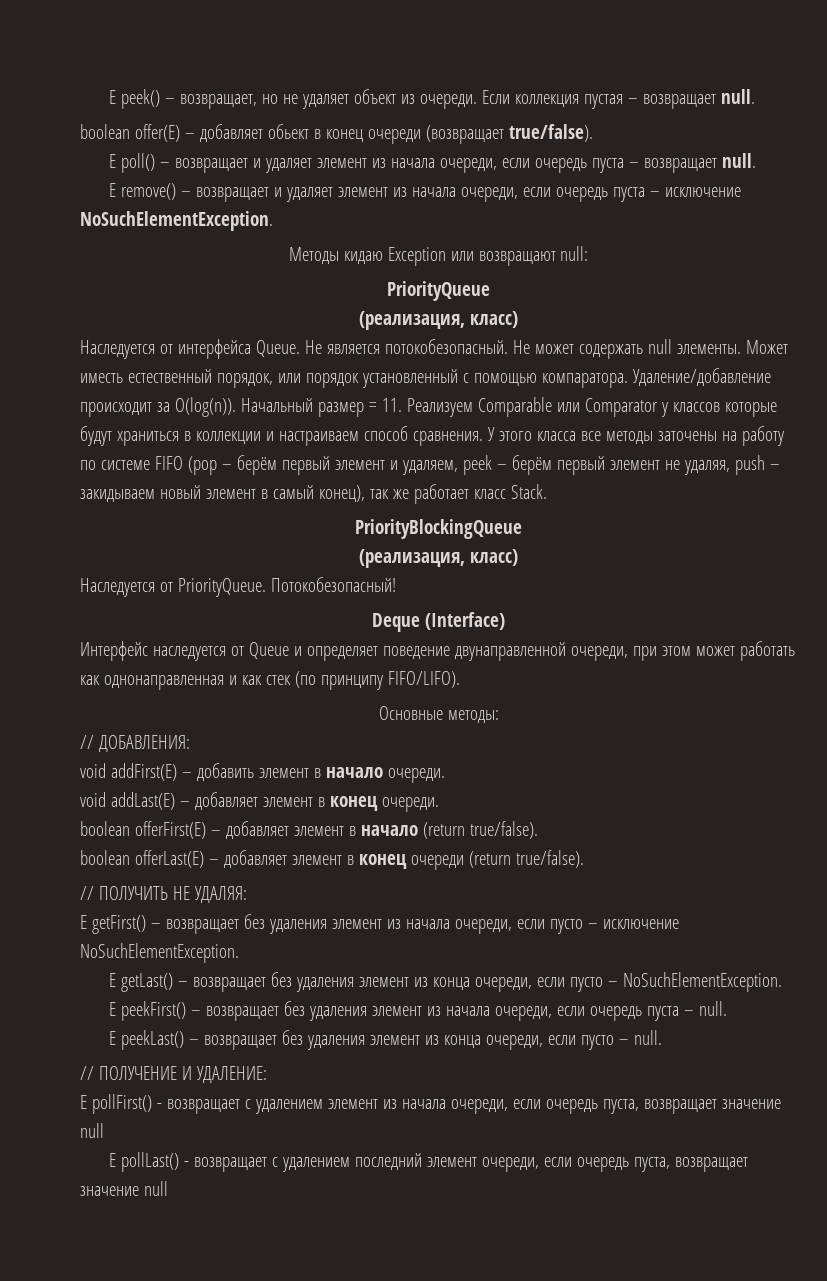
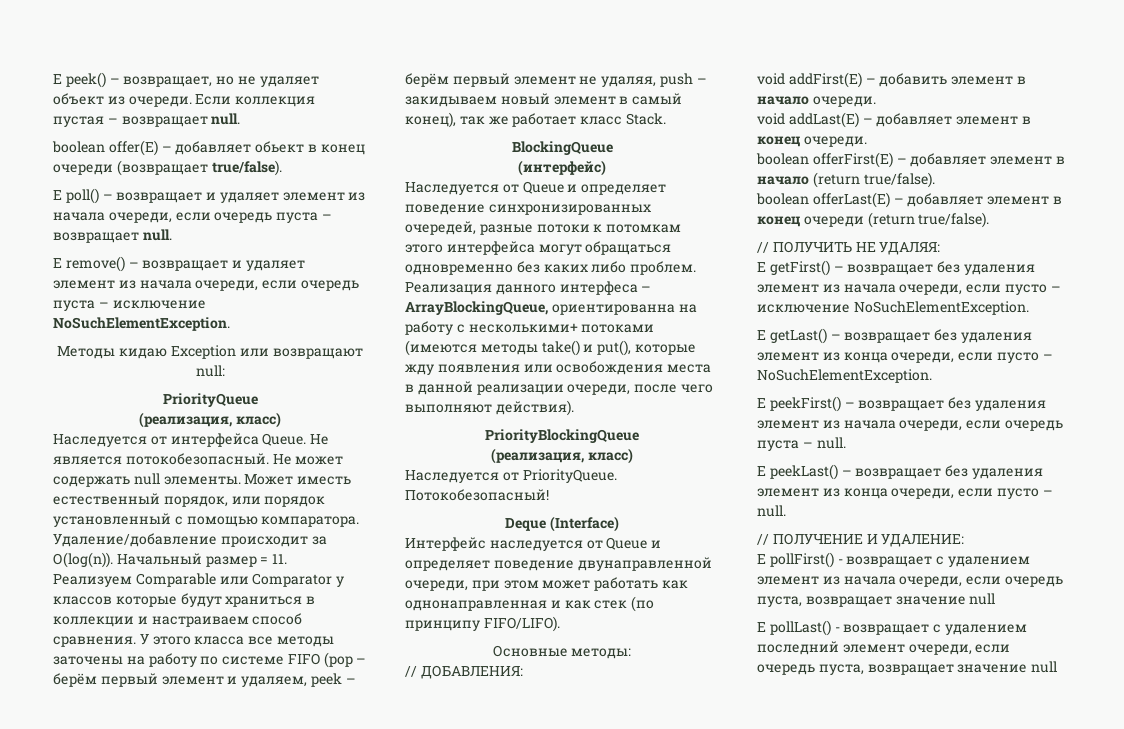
+ BlockingQueue
+ (интерфейс)
+ Наследуется от Queue и определяет поведение синхронизированных очередей, разные потоки к потомкам этого интерфейса могут обращаться одновременно без каких либо проблем. Реализация данного интерфеса – ArrayBlockingQueue, ориентированна на работу с несколькими+ потоками (имеются методы take() и put(), которые жду появления или освобождения места в данной реализации очереди, после чего выполняют действия).

